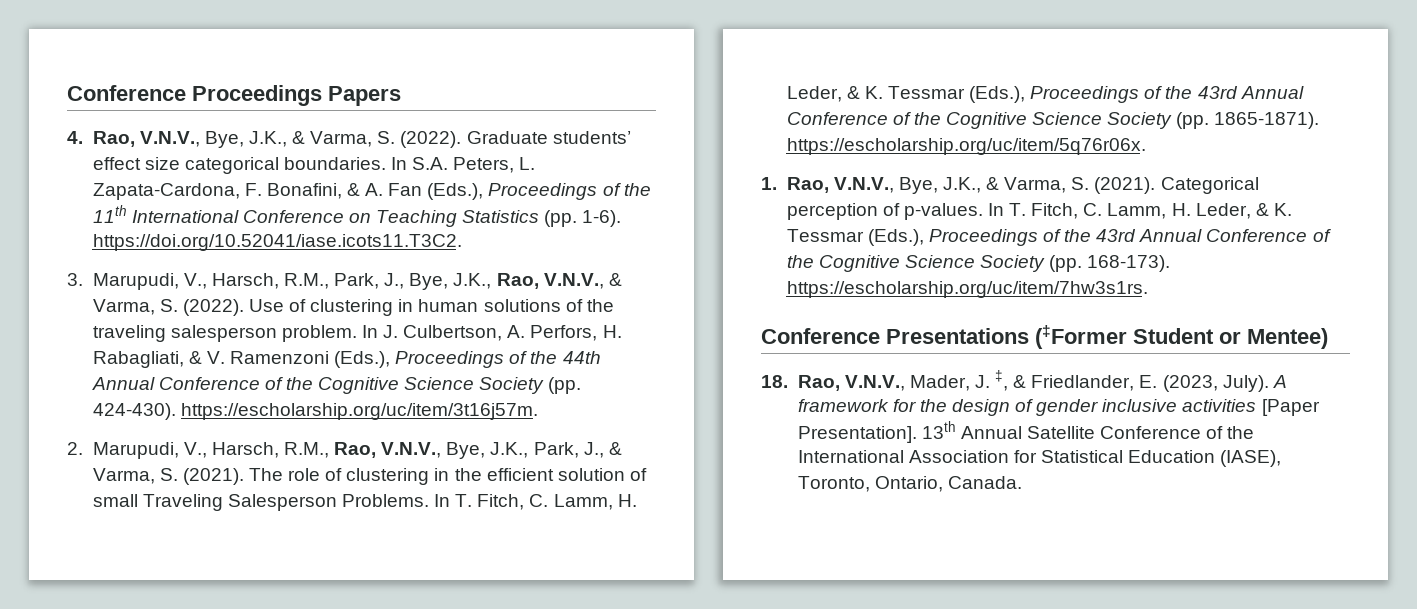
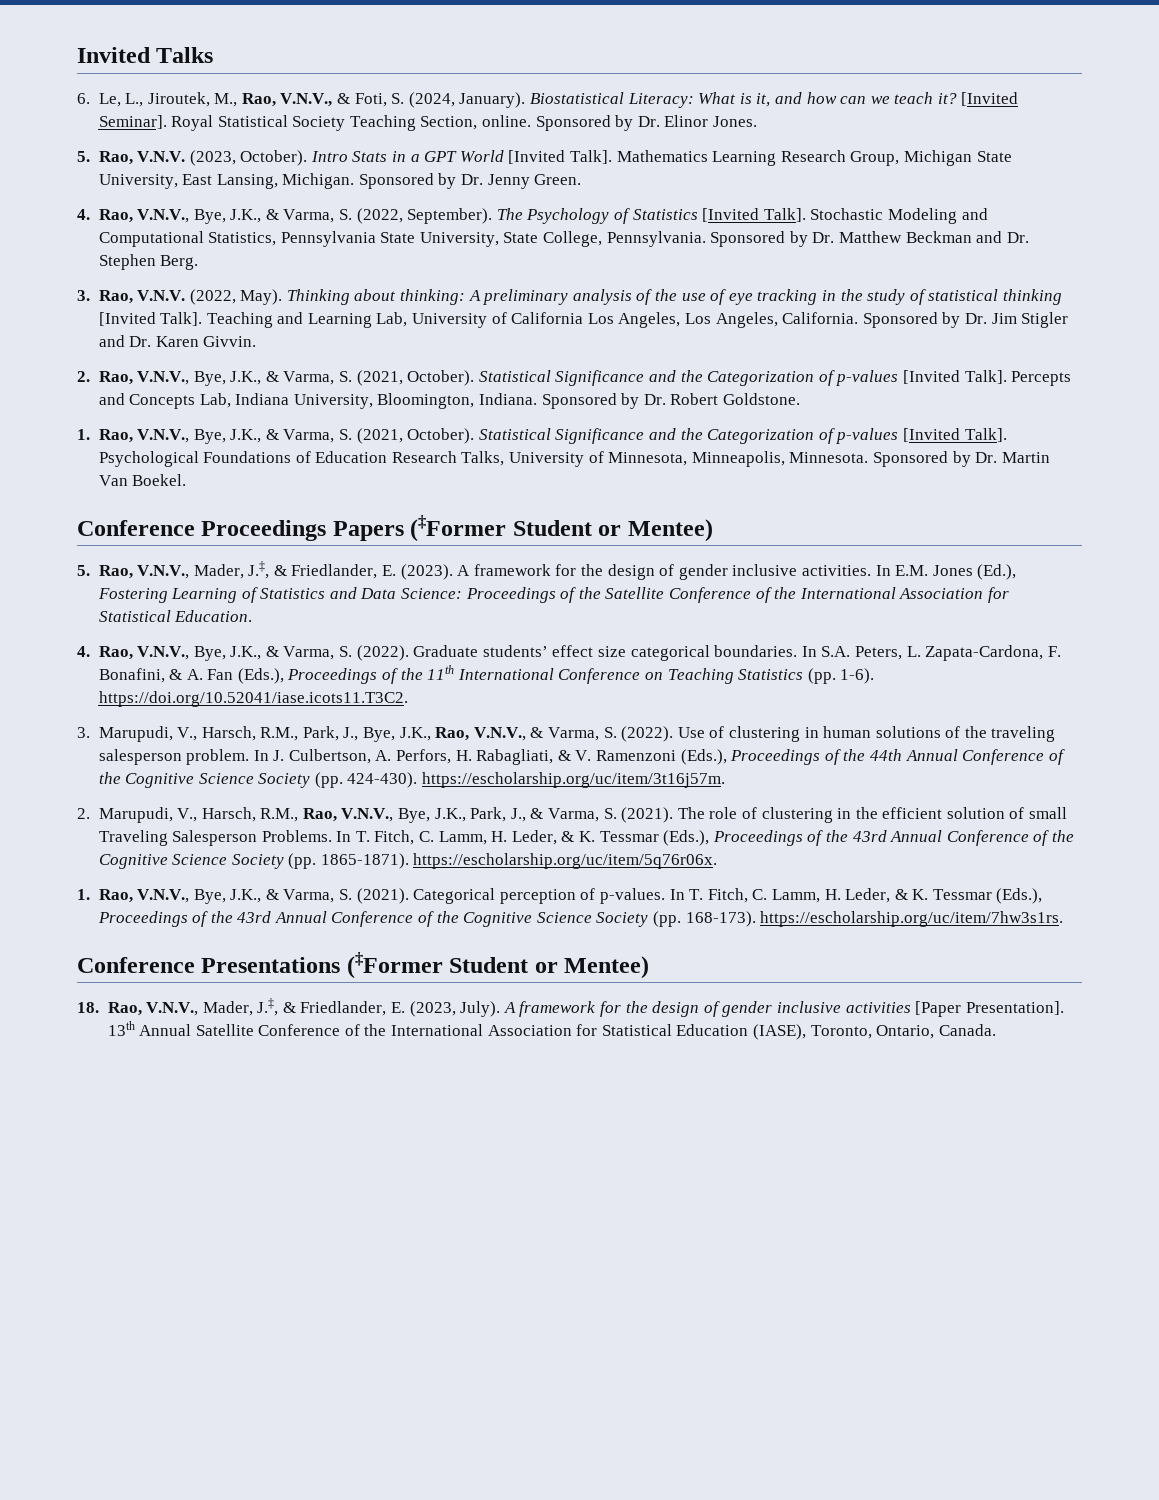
- Conference Proceedings Papers
+ Invited Talks
+ 6. Le, L., Jiroutek, M., Rao, V.N.V., & Foti, S. (2024, January). Biostatistical Literacy: What is it, and how can we teach it? [Invited Seminar]. Royal Statistical Society Teaching Section, online. Sponsored by Dr. Elinor Jones.
+ 5. Rao, V.N.V. (2023, October). Intro Stats in a GPT World [Invited Talk]. Mathematics Learning Research Group, Michigan State University, East Lansing, Michigan. Sponsored by Dr. Jenny Green.
+ 4. Rao, V.N.V., Bye, J.K., & Varma, S. (2022, September). The Psychology of Statistics [Invited Talk]. Stochastic Modeling and Computational Statistics, Pennsylvania State University, State College, Pennsylvania. Sponsored by Dr. Matthew Beckman and Dr. Stephen Berg.
+ 3. Rao, V.N.V. (2022, May). Thinking about thinking: A preliminary analysis of the use of eye tracking in the study of statistical thinking [Invited Talk]. Teaching and Learning Lab, University of California Los Angeles, Los Angeles, California. Sponsored by Dr. Jim Stigler and Dr. Karen Givvin.
+ 2. Rao, V.N.V., Bye, J.K., & Varma, S. (2021, October). Statistical Significance and the Categorization of p-values [Invited Talk]. Percepts and Concepts Lab, Indiana University, Bloomington, Indiana. Sponsored by Dr. Robert Goldstone.
+ 1. Rao, V.N.V., Bye, J.K., & Varma, S. (2021, October). Statistical Significance and the Categorization of p-values [Invited Talk]. Psychological Foundations of Education Research Talks, University of Minnesota, Minneapolis, Minnesota. Sponsored by Dr. Martin Van Boekel.
+ Conference Proceedings Papers (‡Former Student or Mentee)
+ 5. Rao, V.N.V., Mader, J.‡, & Friedlander, E. (2023). A framework for the design of gender inclusive activities. In E.M. Jones (Ed.), Fostering Learning of Statistics and Data Science: Proceedings of the Satellite Conference of the International Association for Statistical Education.
- 18. Rao, V.N.V., Mader, J. ‡, & Friedlander, E. (2023, July).
+ 18. Rao, V.N.V., Mader, J.‡, & Friedlander, E. (2023, July).

